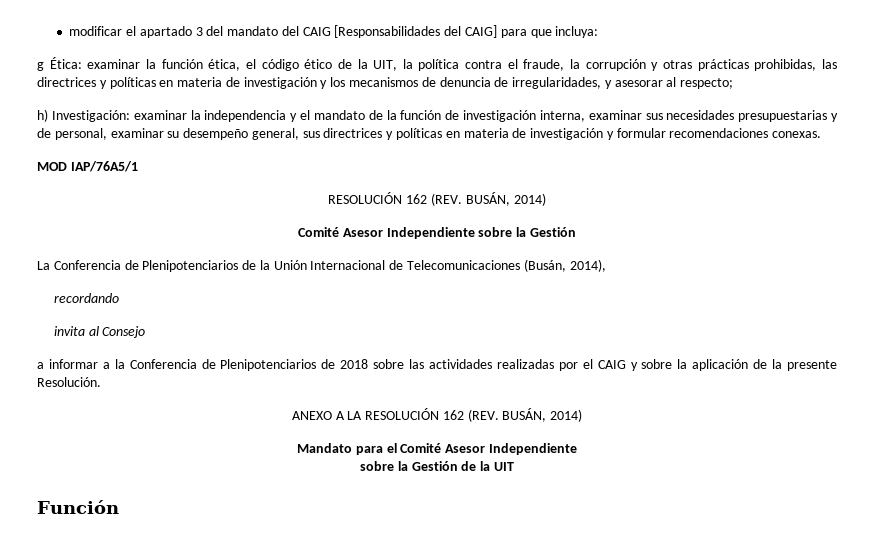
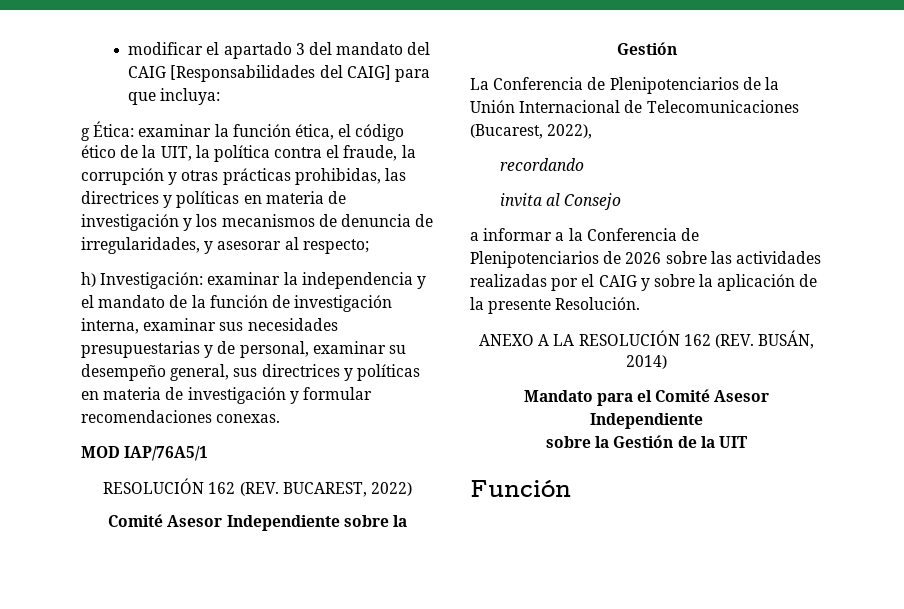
  MOD IAP/76A5/1
- RESOLUCIÓN 162 (REV. BUSÁN, 2014)
+ RESOLUCIÓN 162 (REV. BUCAREST, 2022)
- La Conferencia de Plenipotenciarios de la Unión Internacional de Telecomunicaciones (Busán, 2014),
+ La Conferencia de Plenipotenciarios de la Unión Internacional de Telecomunicaciones (Bucarest, 2022),
- a informar a la Conferencia de Plenipotenciarios de 2018 sobre las actividades realizadas por el CAIG y sobre la aplicación de la presente Resolución.
+ a informar a la Conferencia de Plenipotenciarios de 2026 sobre las actividades realizadas por el CAIG y sobre la aplicación de la presente Resolución.

